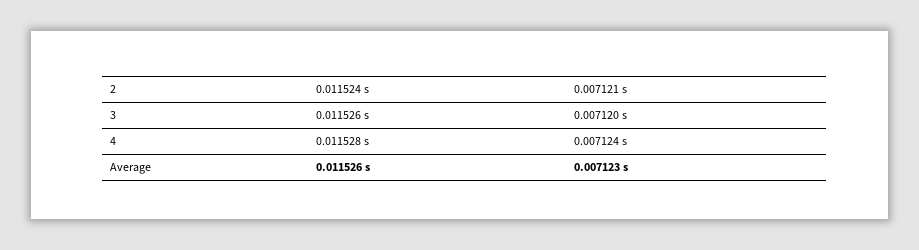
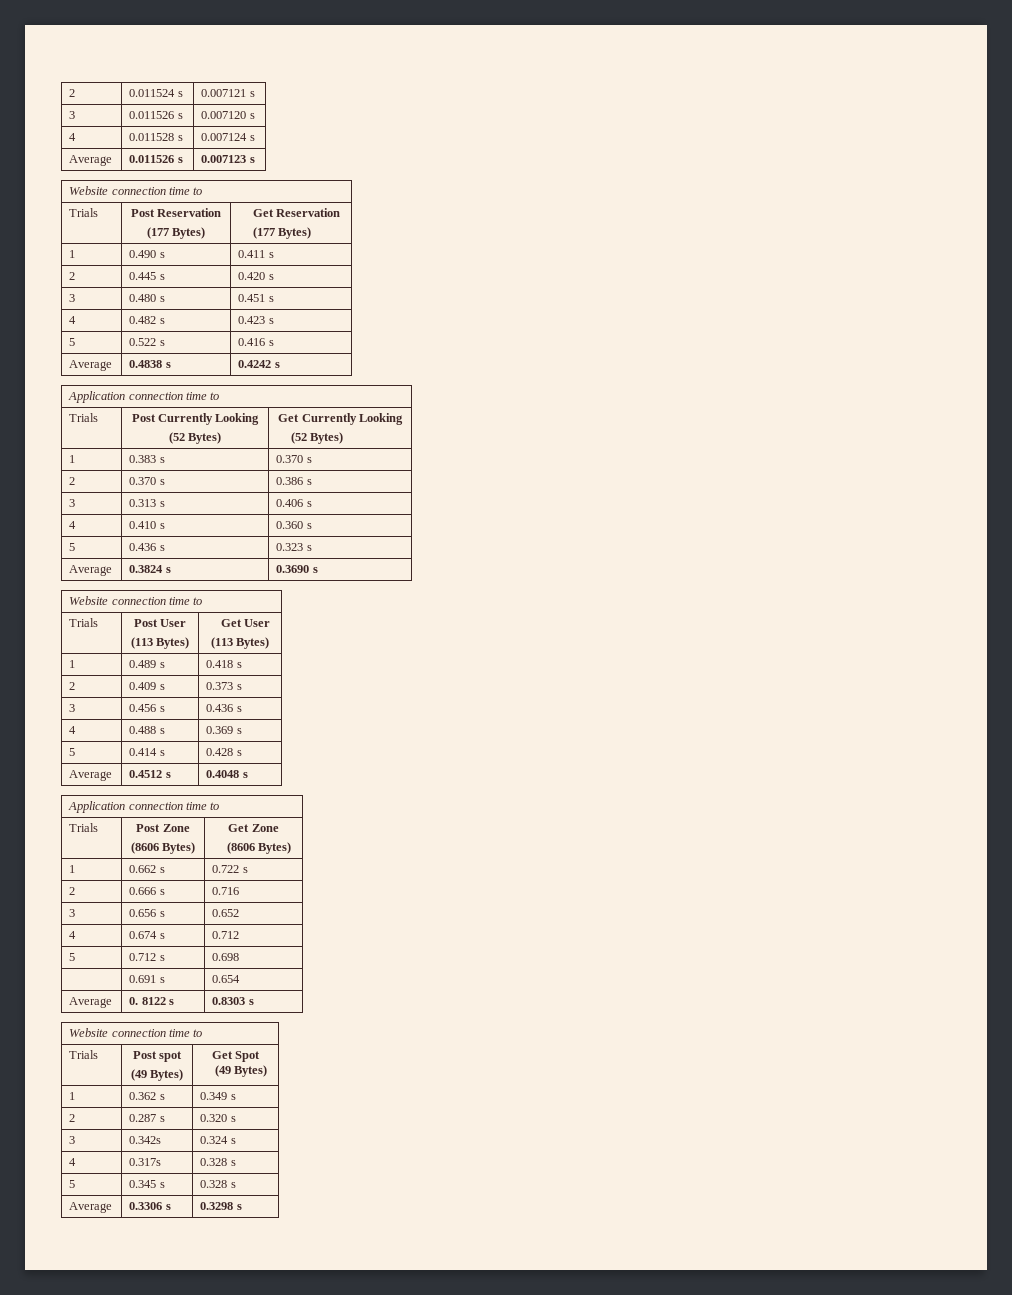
  Average | 0.011526 s | 0.007123 s
+ Website connection time to
+ Trials | Post Reservation
+ (177 Bytes) | Get Reservation
+ (177 Bytes)
+ 1 | 0.490 s | 0.411 s
+ 2 | 0.445 s | 0.420 s
+ 3 | 0.480 s | 0.451 s
+ 4 | 0.482 s | 0.423 s
+ 5 | 0.522 s | 0.416 s
+ Average | 0.4838 s | 0.4242 s
+ Application connection time to
+ Trials | Post Currently Looking
+ (52 Bytes) | Get Currently Looking
+ (52 Bytes)
+ 1 | 0.383 s | 0.370 s
+ 2 | 0.370 s | 0.386 s
+ 3 | 0.313 s | 0.406 s
+ 4 | 0.410 s | 0.360 s
+ 5 | 0.436 s | 0.323 s
+ Average | 0.3824 s | 0.3690 s
+ Website connection time to
+ Trials | Post User
+ (113 Bytes) | Get User
+ (113 Bytes)
+ 1 | 0.489 s | 0.418 s
+ 2 | 0.409 s | 0.373 s
+ 3 | 0.456 s | 0.436 s
+ 4 | 0.488 s | 0.369 s
+ 5 | 0.414 s | 0.428 s
+ Average | 0.4512 s | 0.4048 s
+ Application connection time to
+ Trials | Post Zone
+ (8606 Bytes) | Get Zone
+ (8606 Bytes)
+ 1 | 0.662 s | 0.722 s
+ 2 | 0.666 s | 0.716
+ 3 | 0.656 s | 0.652
+ 4 | 0.674 s | 0.712
+ 5 | 0.712 s | 0.698
+ | 0.691 s | 0.654
+ Average | 0. 8122 s | 0.8303 s
+ Website connection time to
+ Trials | Post spot
+ (49 Bytes) | Get Spot
+ (49 Bytes)
+ 1 | 0.362 s | 0.349 s
+ 2 | 0.287 s | 0.320 s
+ 3 | 0.342s | 0.324 s
+ 4 | 0.317s | 0.328 s
+ 5 | 0.345 s | 0.328 s
+ Average | 0.3306 s | 0.3298 s

